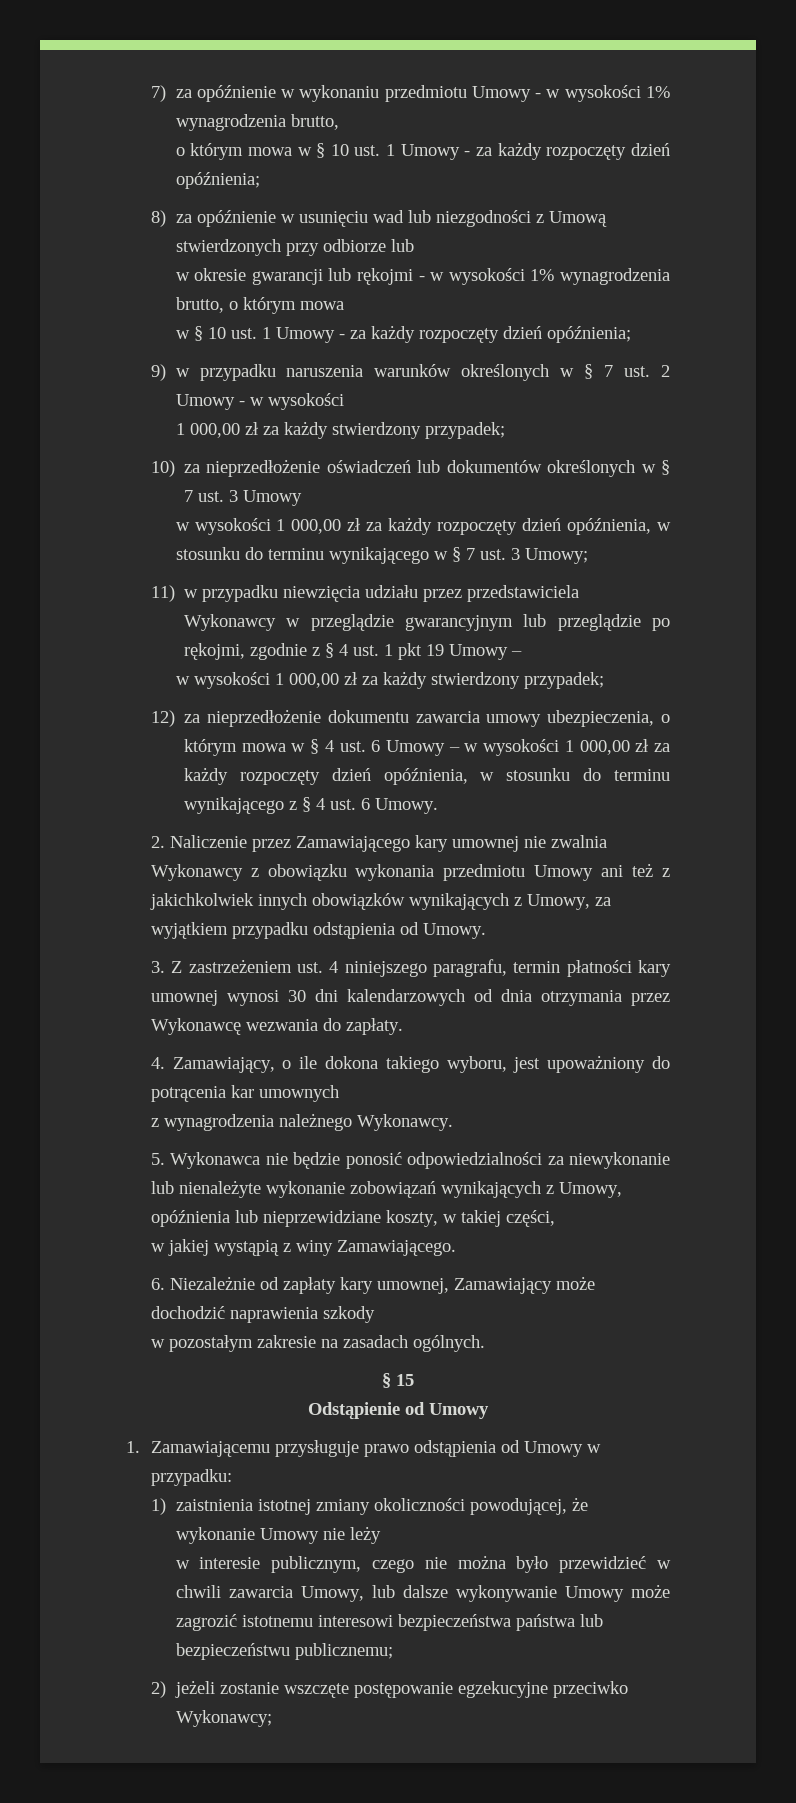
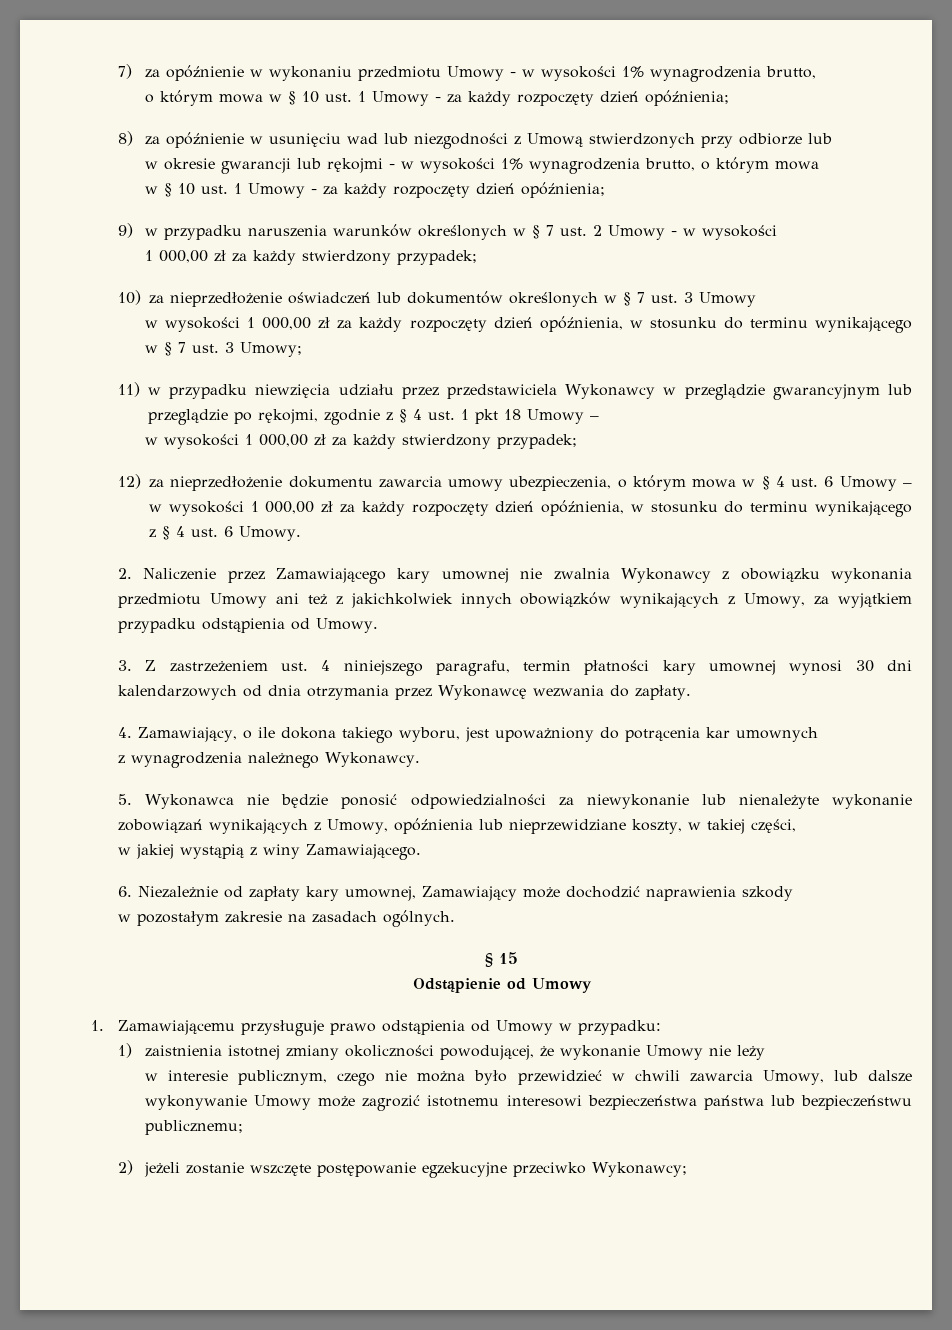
- 11) w przypadku niewzięcia udziału przez przedstawiciela Wykonawcy w przeglądzie gwarancyjnym lub przeglądzie po rękojmi, zgodnie z § 4 ust. 1 pkt 19 Umowy –
+ 11) w przypadku niewzięcia udziału przez przedstawiciela Wykonawcy w przeglądzie gwarancyjnym lub przeglądzie po rękojmi, zgodnie z § 4 ust. 1 pkt 18 Umowy –

